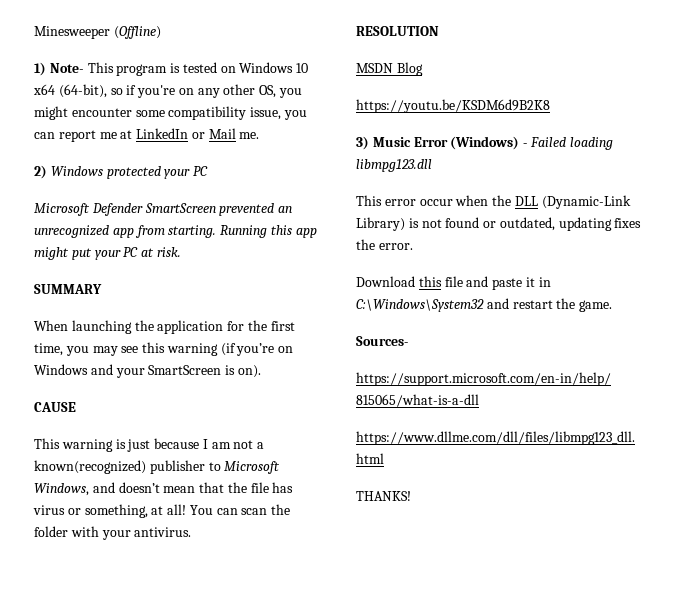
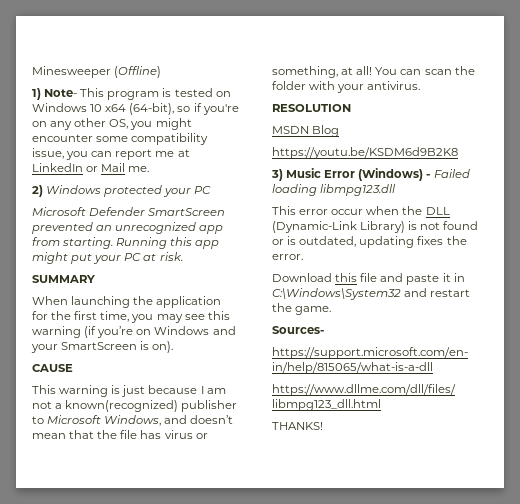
- This error occur when the DLL (Dynamic-Link Library) is not found or outdated, updating fixes the error.
+ This error occur when the DLL (Dynamic-Link Library) is not found or is outdated, updating fixes the error.

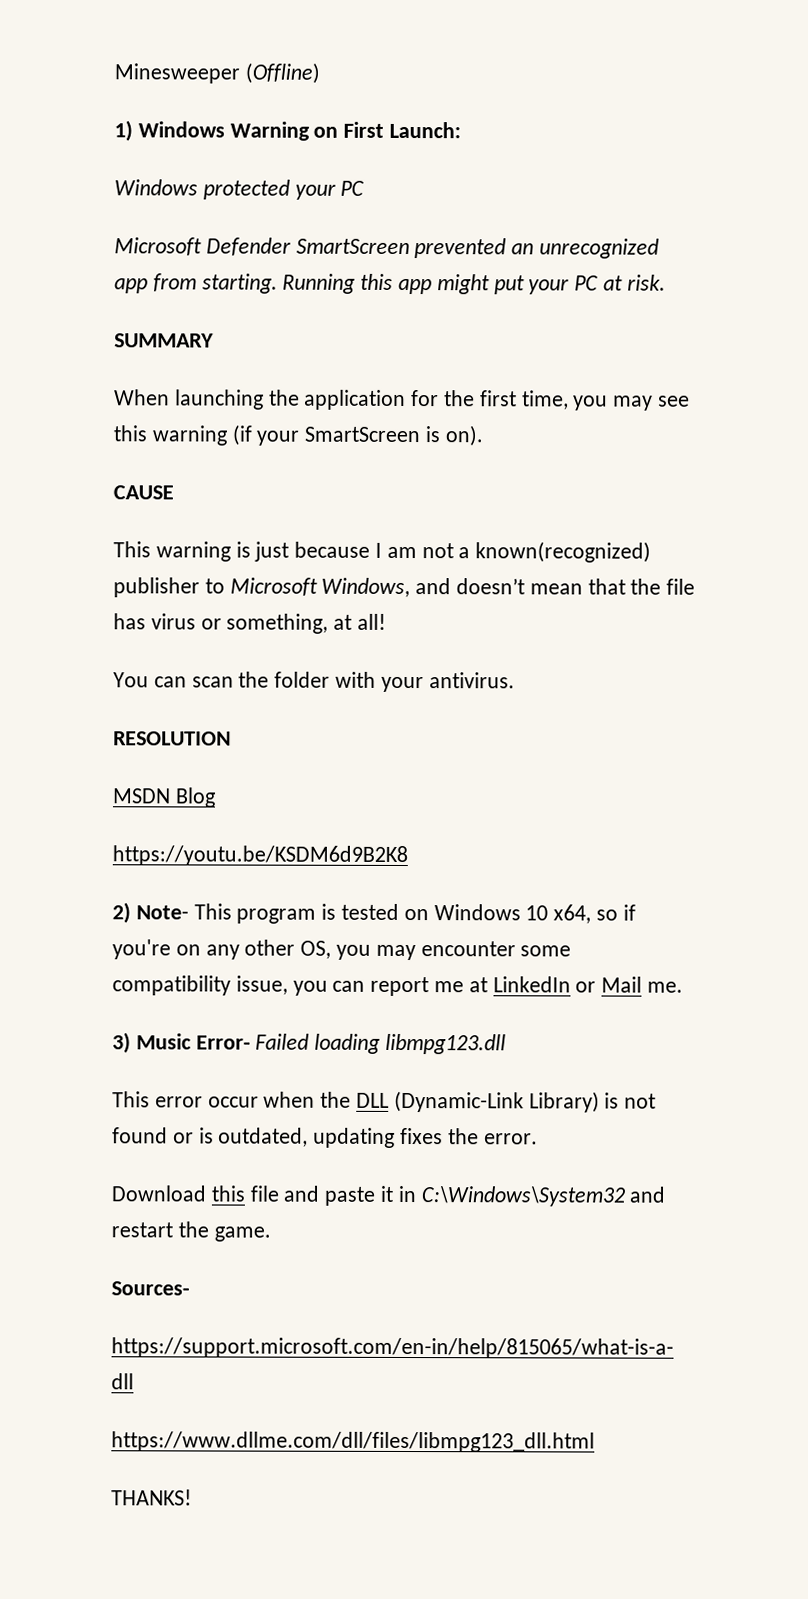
- 1) Note- This program is tested on Windows 10 x64 (64-bit), so if you're on any other OS, you might encounter some compatibility issue, you can report me at LinkedIn or Mail me.
- 2) Windows protected your PC
+ 1) Windows Warning on First Launch:
+ Windows protected your PC
- When launching the application for the first time, you may see this warning (if you’re on Windows and your SmartScreen is on).
+ When launching the application for the first time, you may see this warning (if your SmartScreen is on).
- This warning is just because I am not a known(recognized) publisher to Microsoft Windows, and doesn’t mean that the file has virus or something, at all! You can scan the folder with your antivirus.
+ This warning is just because I am not a known(recognized) publisher to Microsoft Windows, and doesn’t mean that the file has virus or something, at all!
+ You can scan the folder with your antivirus.
+ 2) Note- This program is tested on Windows 10 x64, so if you're on any other OS, you may encounter some compatibility issue, you can report me at LinkedIn or Mail me.
- 3) Music Error (Windows) - Failed loading libmpg123.dll
+ 3) Music Error- Failed loading libmpg123.dll

